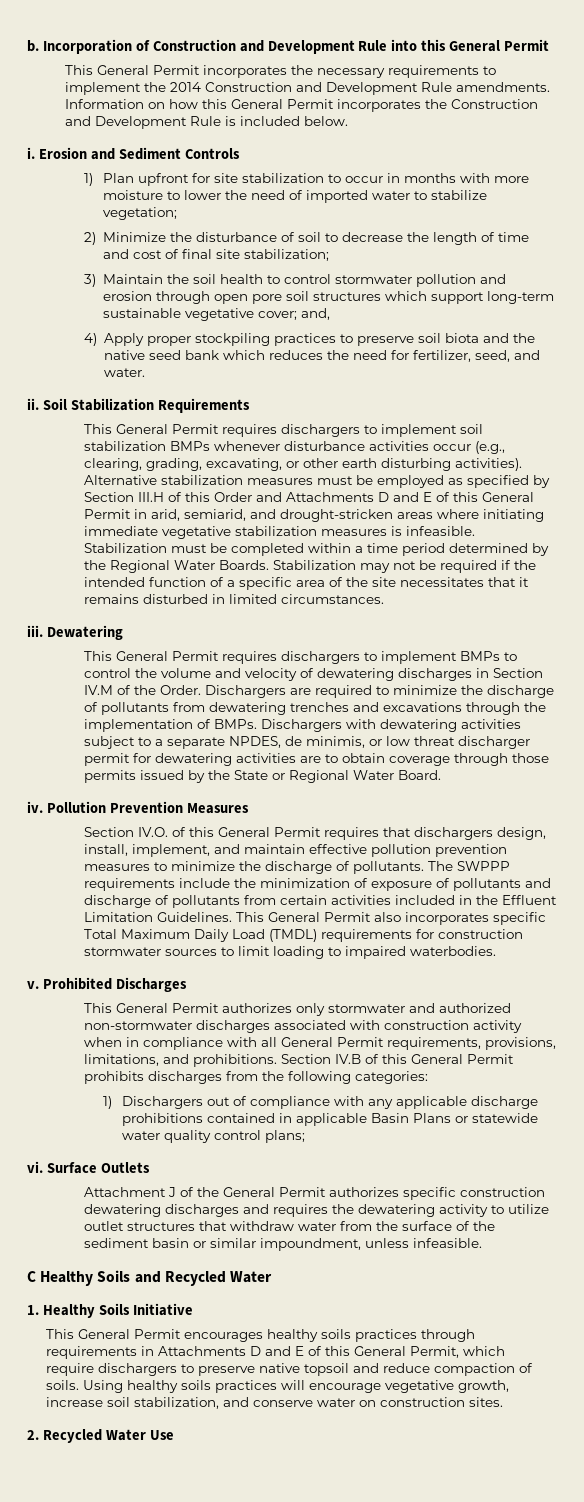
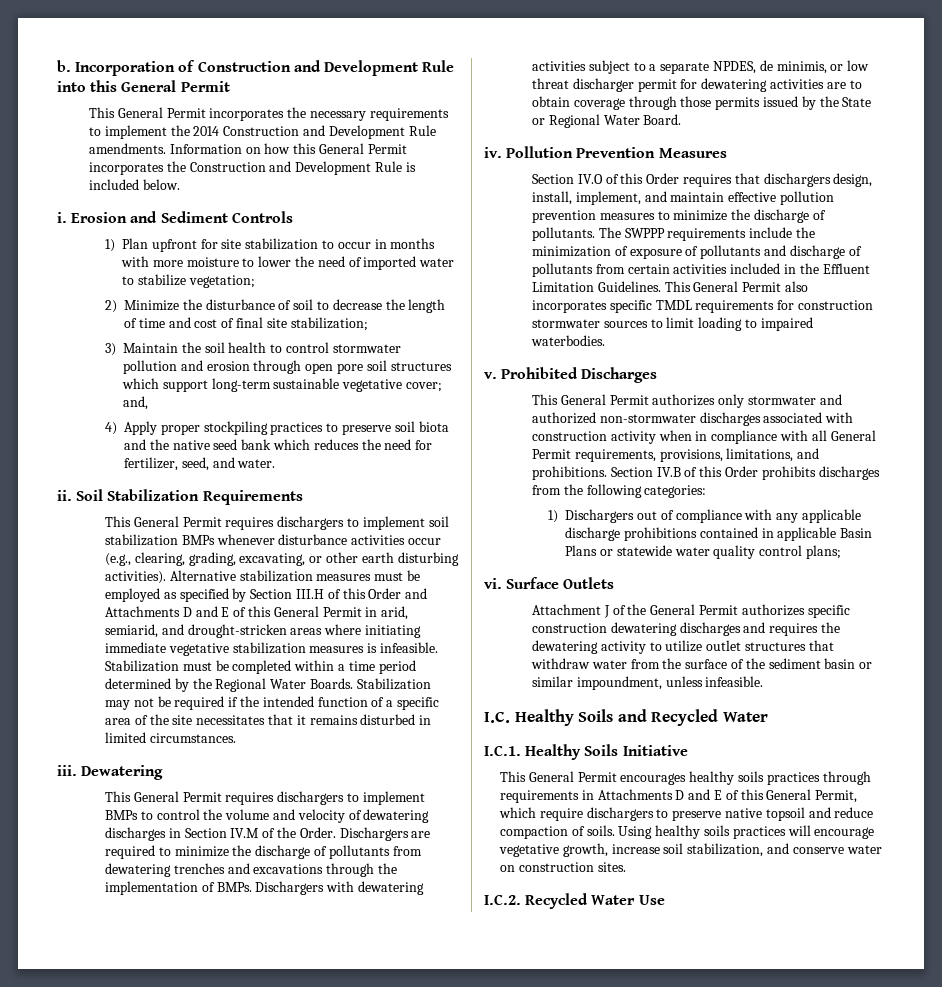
- Section IV.O. of this General Permit requires that dischargers design, install, implement, and maintain effective pollution prevention measures to minimize the discharge of pollutants.
+ Section IV.O of this Order requires that dischargers design, install, implement, and maintain effective pollution prevention measures to minimize the discharge of pollutants.
- This General Permit also incorporates specific Total Maximum Daily Load (TMDL) requirements for construction stormwater sources to limit loading to impaired waterbodies.
+ This General Permit also incorporates specific TMDL requirements for construction stormwater sources to limit loading to impaired waterbodies.
- Section IV.B of this General Permit prohibits discharges from the following categories:
+ Section IV.B of this Order prohibits discharges from the following categories:
- C Healthy Soils and Recycled Water
+ I.C. Healthy Soils and Recycled Water
- 1. Healthy Soils Initiative
+ I.C.1. Healthy Soils Initiative
- 2. Recycled Water Use
+ I.C.2. Recycled Water Use

